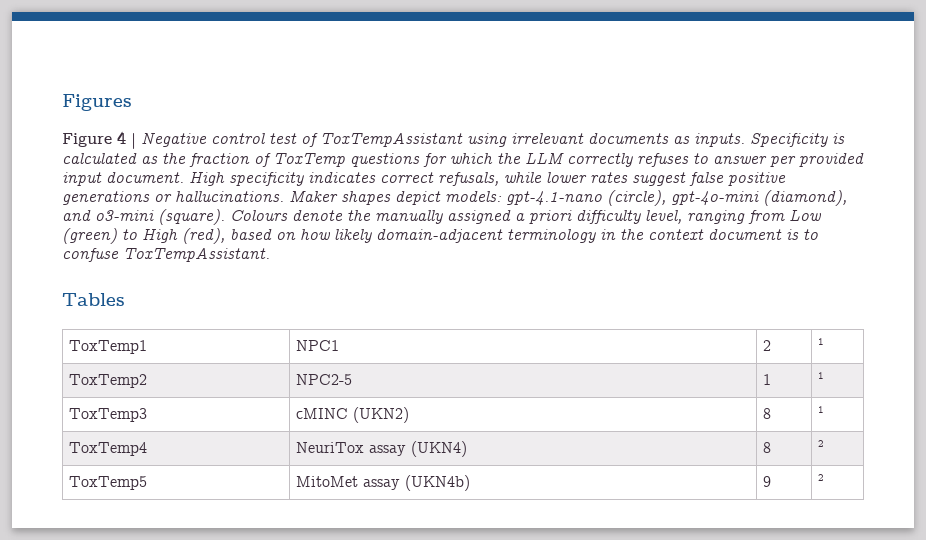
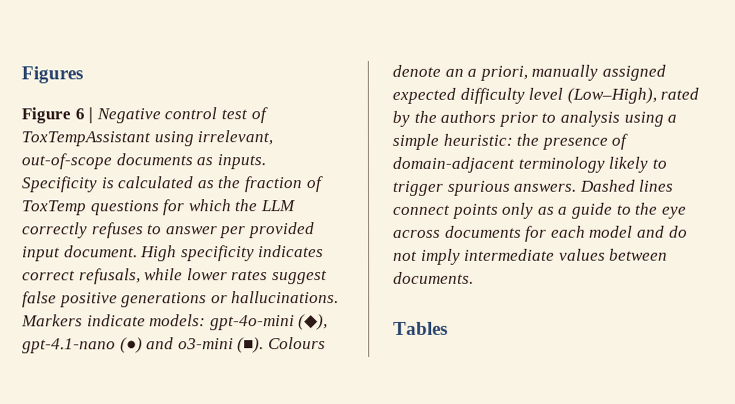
- Figure 4 | Negative control test of ToxTempAssistant using irrelevant documents as inputs.
+ Figure 6 | Negative control test of ToxTempAssistant using irrelevant, out-of-scope documents as inputs.
- Maker shapes depict models: gpt-4.1-nano (circle), gpt-4o-mini (diamond), and o3-mini (square).
+ Markers indicate models: gpt-4o-mini (◆), gpt-4.1-nano (●) and o3-mini (■).
- Colours denote the manually assigned a priori difficulty level, ranging from Low (green) to High (red), based on how likely domain-adjacent terminology in the context document is to confuse ToxTempAssistant.
+ Colours denote an a priori, manually assigned expected difficulty level (Low–High), rated by the authors prior to analysis using a simple heuristic: the presence of domain-adjacent terminology likely to trigger spurious answers. Dashed lines connect points only as a guide to the eye across documents for each model and do not imply intermediate values between documents.
  Tables
- ToxTemp1 | NPC1 | 2 | 1
- ToxTemp2 | NPC2-5 | 1 | 1
- ToxTemp3 | cMINC (UKN2) | 8 | 1
- ToxTemp4 | NeuriTox assay (UKN4) | 8 | 2
- ToxTemp5 | MitoMet assay (UKN4b) | 9 | 2

